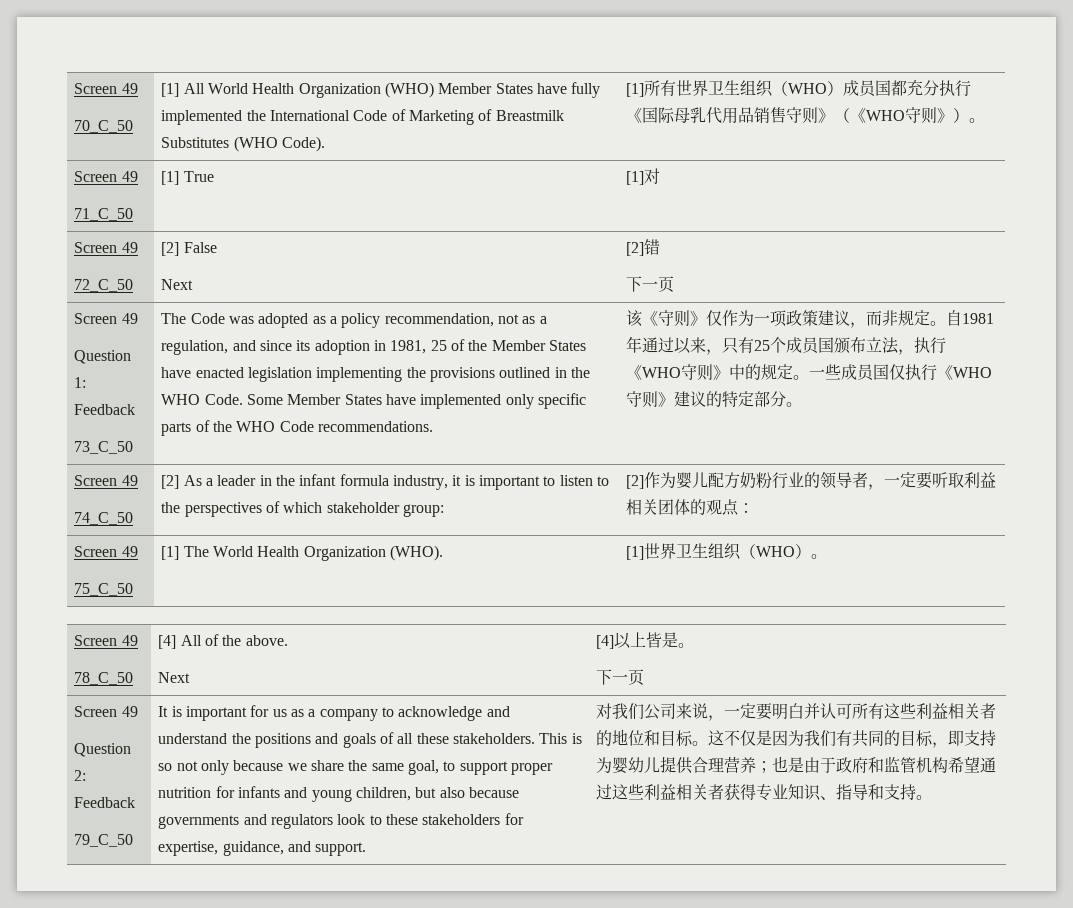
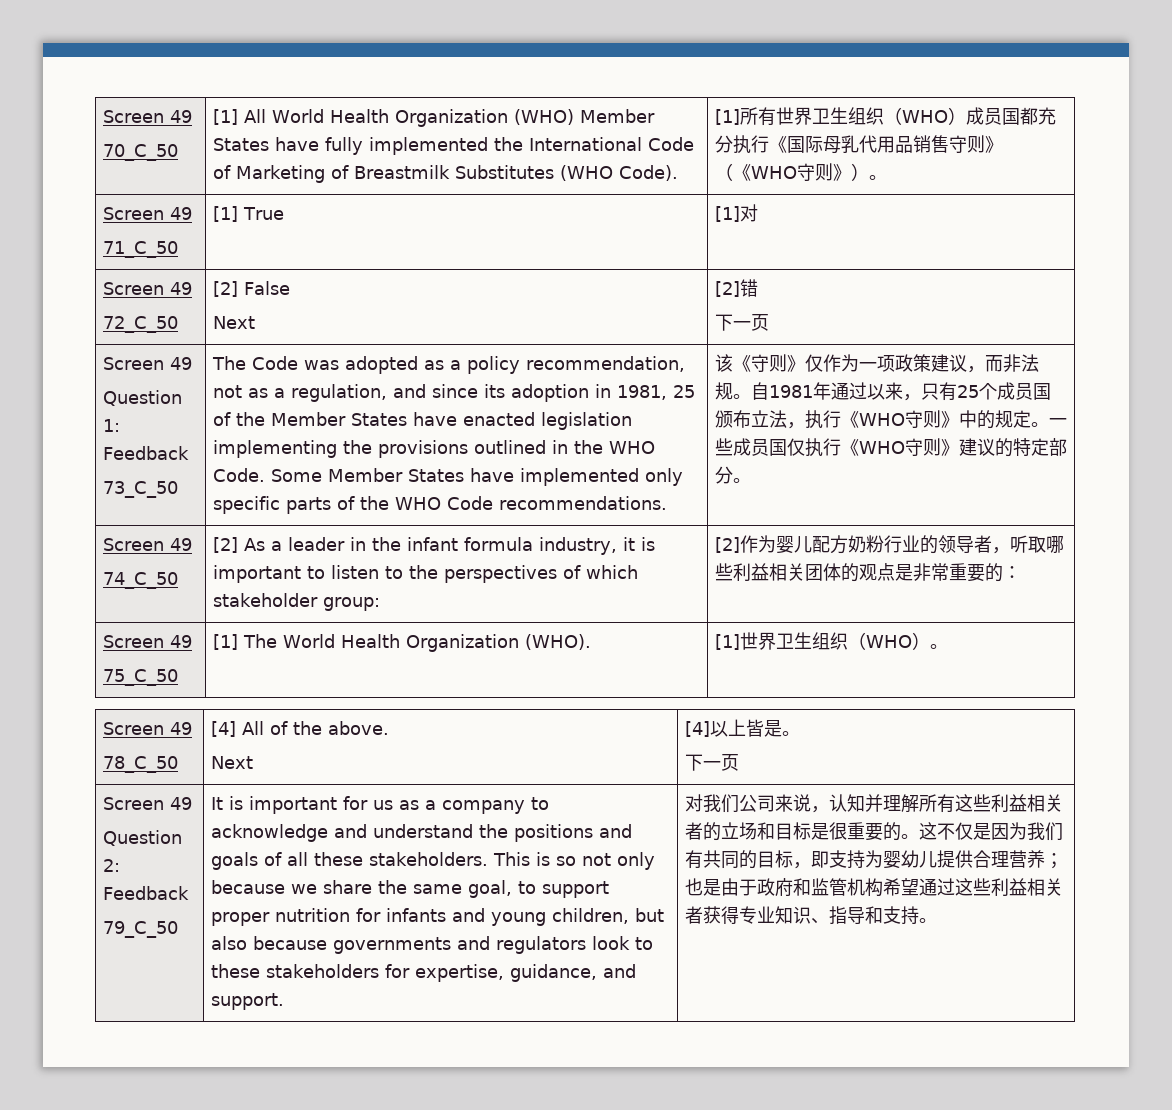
- 该《守则》仅作为一项政策建议，而非规定。
+ 该《守则》仅作为一项政策建议，而非法规。
- [2]作为婴儿配方奶粉行业的领导者，一定要听取利益相关团体的观点：
+ [2]作为婴儿配方奶粉行业的领导者，听取哪些利益相关团体的观点是非常重要的：
- 对我们公司来说，一定要明白并认可所有这些利益相关者的地位和目标。
+ 对我们公司来说，认知并理解所有这些利益相关者的立场和目标是很重要的。

